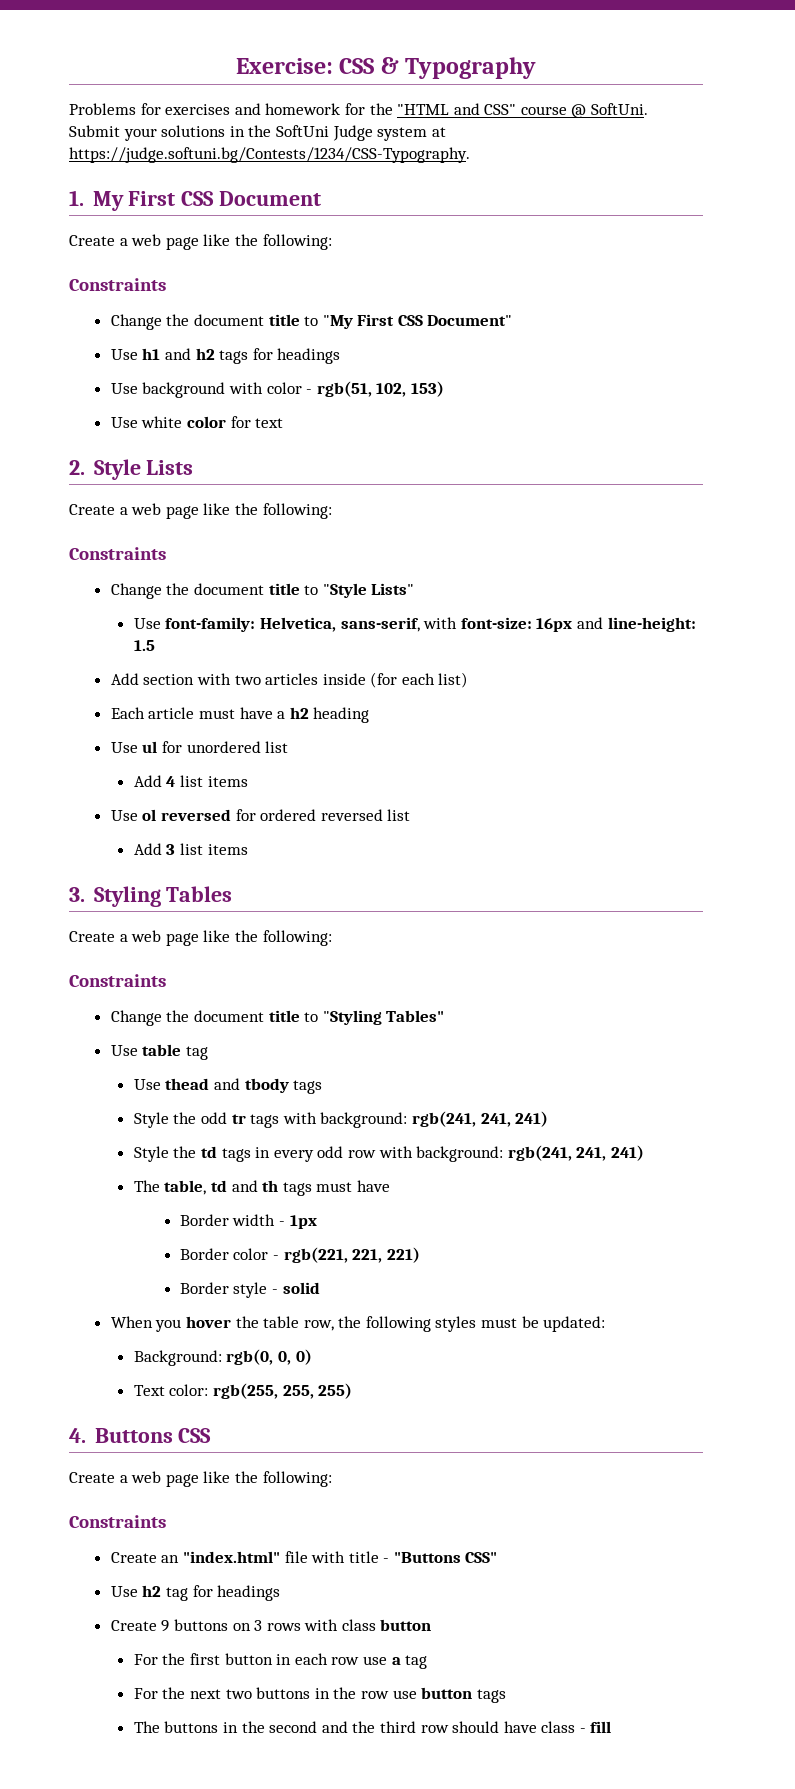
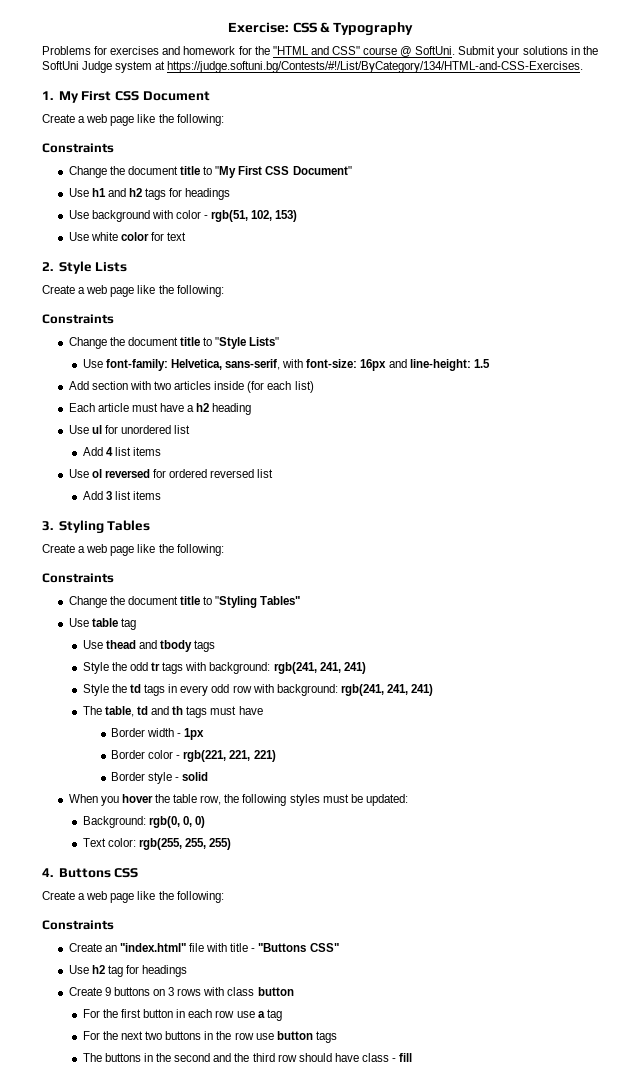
- Submit your solutions in the SoftUni Judge system at https://judge.softuni.bg/Contests/1234/CSS-Typography.
+ Submit your solutions in the SoftUni Judge system at https://judge.softuni.bg/Contests/#!/List/ByCategory/134/HTML-and-CSS-Exercises.

